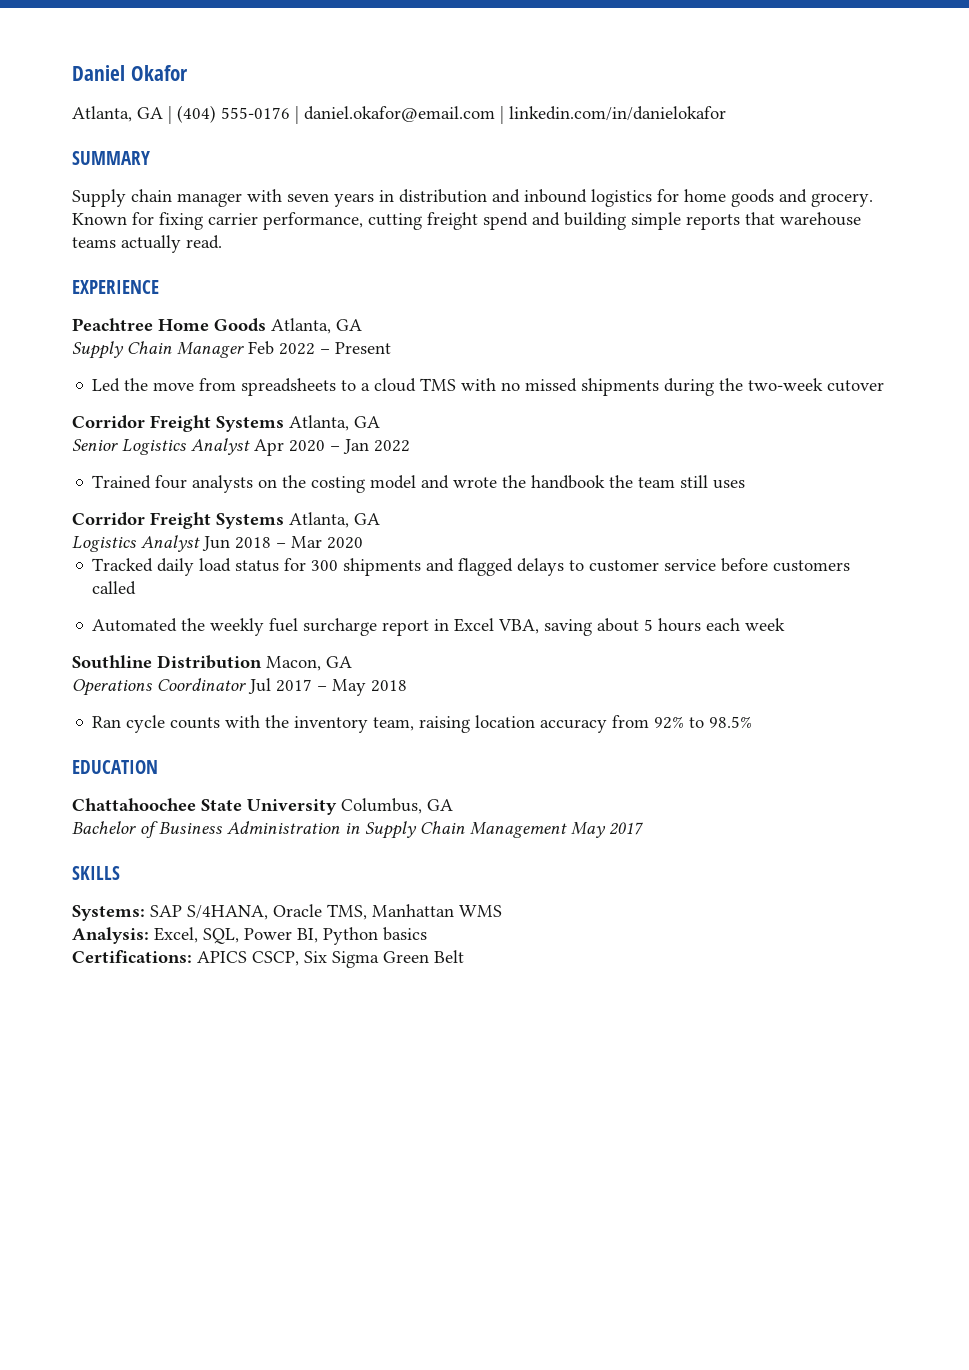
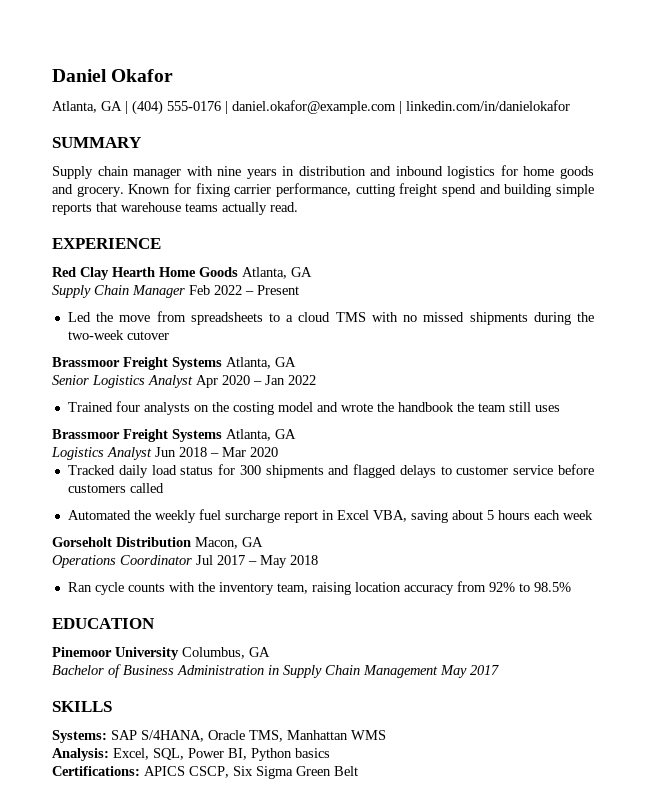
- Atlanta, GA | (404) 555-0176 | daniel.okafor@email.com | linkedin.com/in/danielokafor
+ Atlanta, GA | (404) 555-0176 | daniel.okafor@example.com | linkedin.com/in/danielokafor
- Supply chain manager with seven years in distribution and inbound logistics for home goods and grocery.
+ Supply chain manager with nine years in distribution and inbound logistics for home goods and grocery.
- Peachtree Home Goods Atlanta, GA
+ Red Clay Hearth Home Goods Atlanta, GA
  Led the move from spreadsheets to a cloud TMS with no missed shipments during the two-week cutover
- Corridor Freight Systems Atlanta, GA
+ Brassmoor Freight Systems Atlanta, GA
  Trained four analysts on the costing model and wrote the handbook the team still uses
- Corridor Freight Systems Atlanta, GA
+ Brassmoor Freight Systems Atlanta, GA
- Southline Distribution Macon, GA
+ Gorseholt Distribution Macon, GA
- Chattahoochee State University Columbus, GA
+ Pinemoor University Columbus, GA

